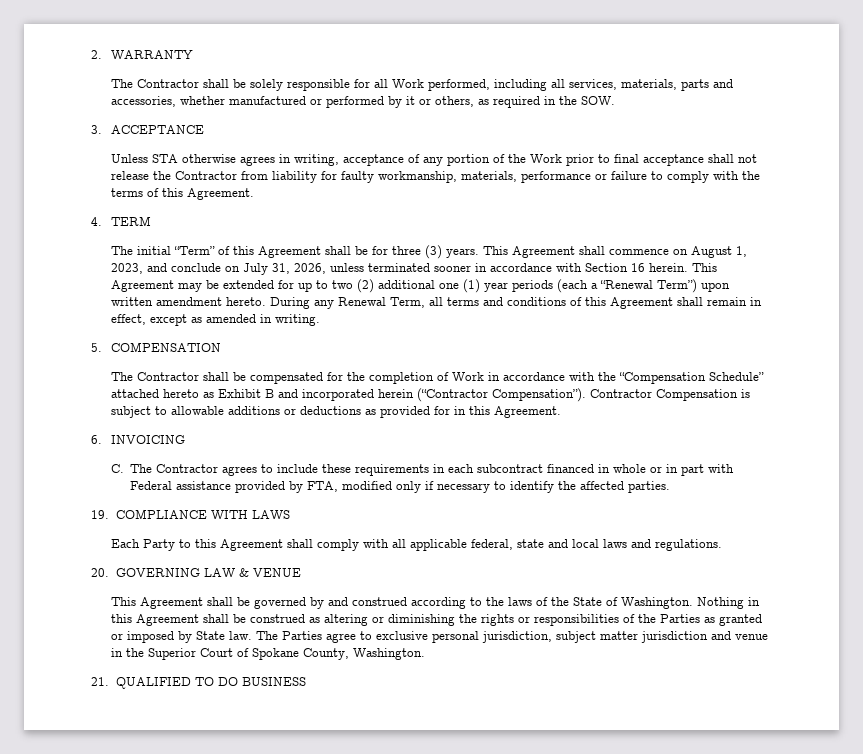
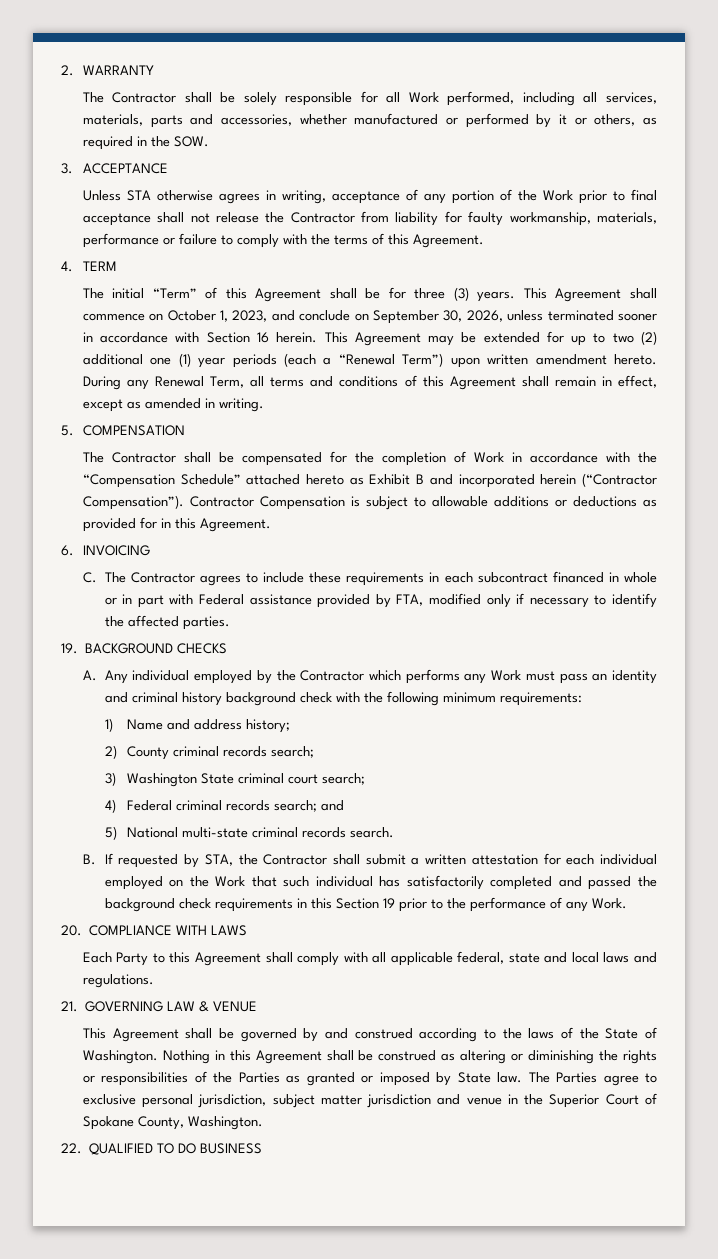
- This Agreement shall commence on August 1, 2023, and conclude on July 31, 2026, unless terminated sooner in accordance with Section 16 herein.
+ This Agreement shall commence on October 1, 2023, and conclude on September 30, 2026, unless terminated sooner in accordance with Section 16 herein.
- 19. COMPLIANCE WITH LAWS
+ 19. BACKGROUND CHECKS
+ A. Any individual employed by the Contractor which performs any Work must pass an identity and criminal history background check with the following minimum requirements:
+ 1) Name and address history;
+ 2) County criminal records search;
+ 3) Washington State criminal court search;
+ 4) Federal criminal records search; and
+ 5) National multi-state criminal records search.
+ B. If requested by STA, the Contractor shall submit a written attestation for each individual employed on the Work that such individual has satisfactorily completed and passed the background check requirements in this Section 19 prior to the performance of any Work.
+ 20. COMPLIANCE WITH LAWS
- 20. GOVERNING LAW & VENUE
+ 21. GOVERNING LAW & VENUE
- 21. QUALIFIED TO DO BUSINESS
+ 22. QUALIFIED TO DO BUSINESS

